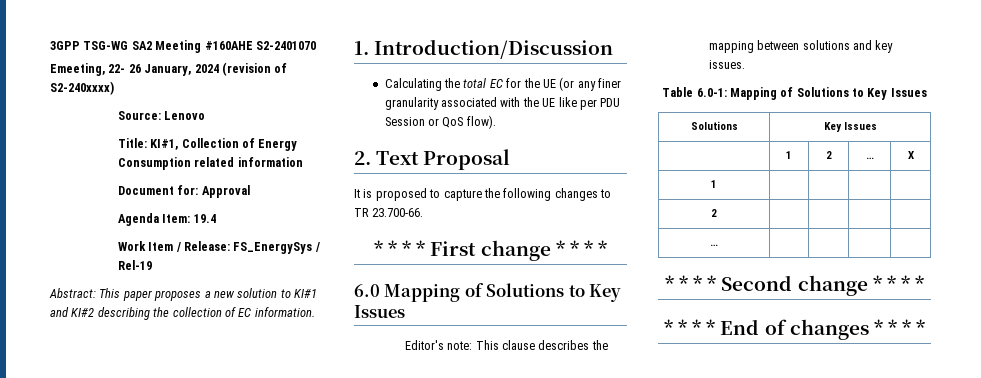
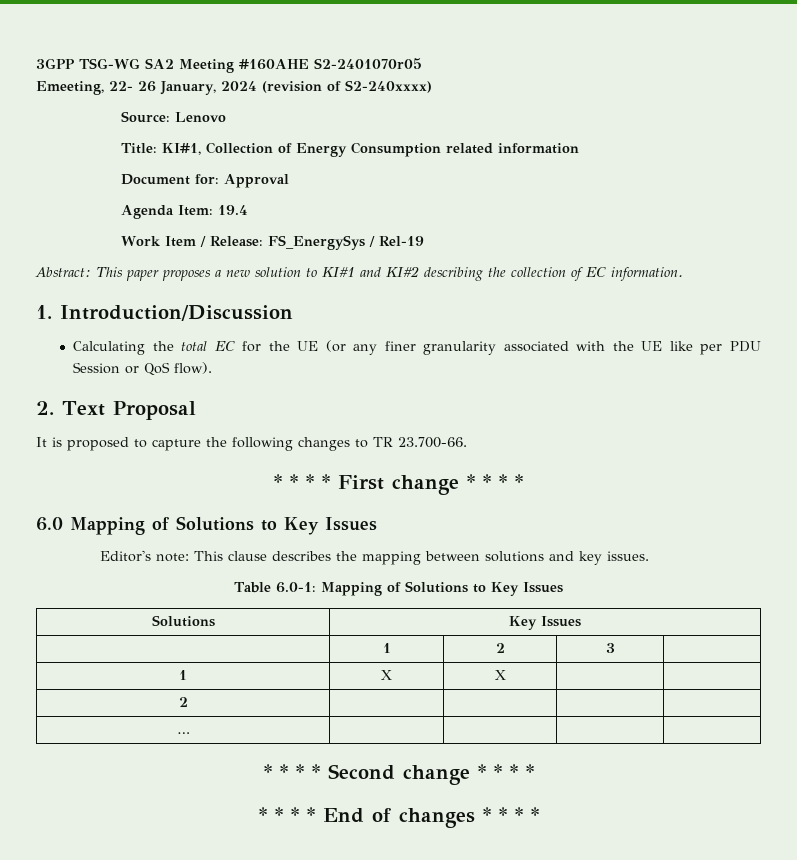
- 3GPP TSG-WG SA2 Meeting #160AHE S2-2401070
+ 3GPP TSG-WG SA2 Meeting #160AHE S2-2401070r05
- | 1 | 2 | … | X
- 1 | | | |
+ | 1 | 2 | 3 |
+ 1 | X | X | |

